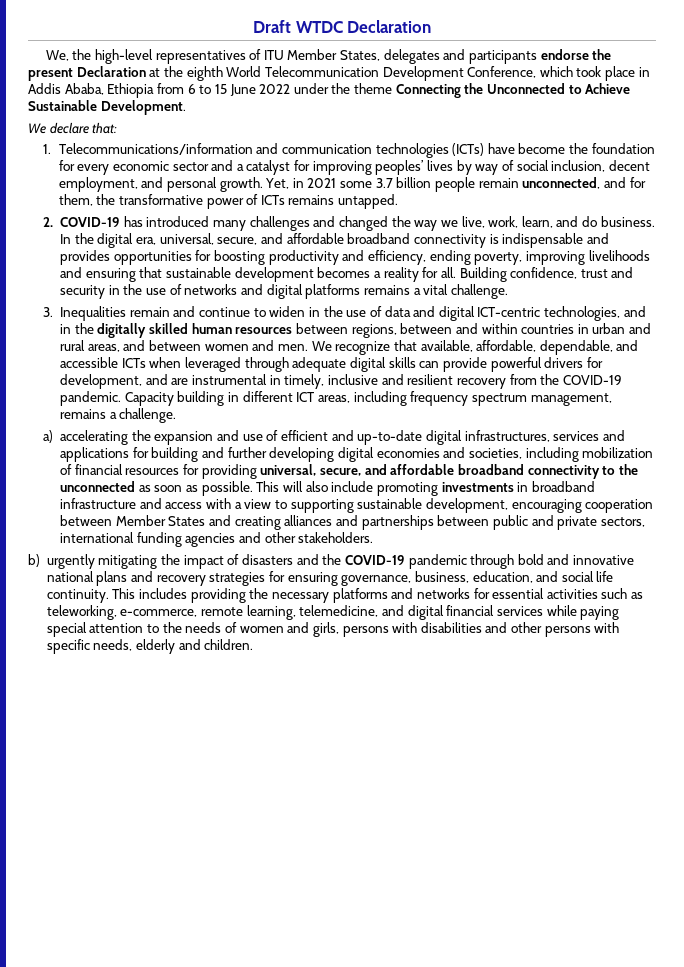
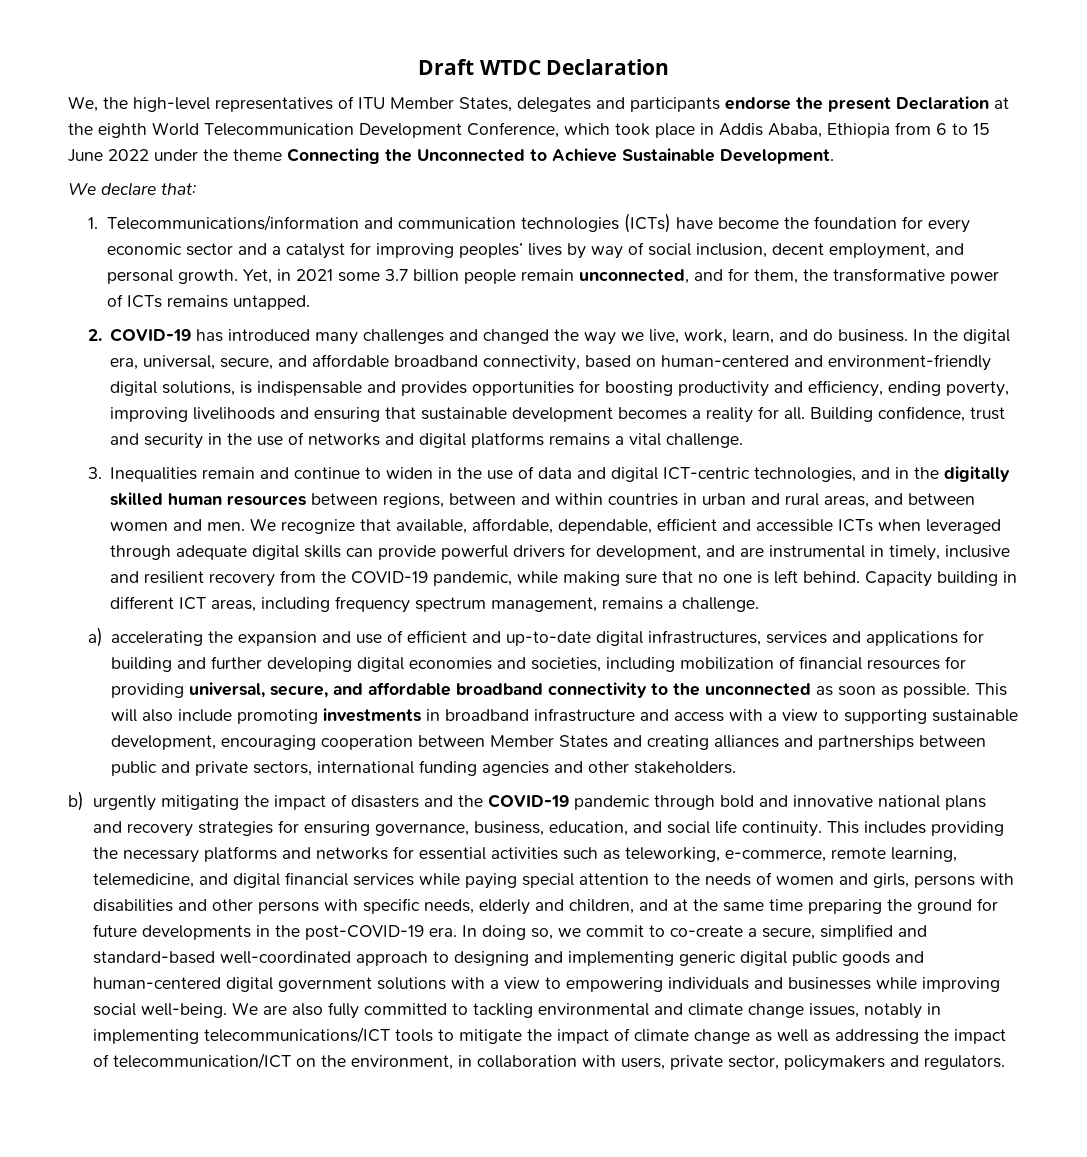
- In the digital era, universal, secure, and affordable broadband connectivity is indispensable and provides opportunities for boosting productivity and efficiency, ending poverty, improving livelihoods and ensuring that sustainable development becomes a reality for all.
+ In the digital era, universal, secure, and affordable broadband connectivity, based on human-centered and environment-friendly digital solutions, is indispensable and provides opportunities for boosting productivity and efficiency, ending poverty, improving livelihoods and ensuring that sustainable development becomes a reality for all.
- We recognize that available, affordable, dependable, and accessible ICTs when leveraged through adequate digital skills can provide powerful drivers for development, and are instrumental in timely, inclusive and resilient recovery from the COVID-19 pandemic.
+ We recognize that available, affordable, dependable, efficient and accessible ICTs when leveraged through adequate digital skills can provide powerful drivers for development, and are instrumental in timely, inclusive and resilient recovery from the COVID-19 pandemic, while making sure that no one is left behind.
- This includes providing the necessary platforms and networks for essential activities such as teleworking, e-commerce, remote learning, telemedicine, and digital financial services while paying special attention to the needs of women and girls, persons with disabilities and other persons with specific needs, elderly and children.
+ This includes providing the necessary platforms and networks for essential activities such as teleworking, e-commerce, remote learning, telemedicine, and digital financial services while paying special attention to the needs of women and girls, persons with disabilities and other persons with specific needs, elderly and children, and at the same time preparing the ground for future developments in the post-COVID-19 era. In doing so, we commit to co-create a secure, simplified and standard-based well-coordinated approach to designing and implementing generic digital public goods and human-centered digital government solutions with a view to empowering individuals and businesses while improving social well-being. We are also fully committed to tackling environmental and climate change issues, notably in implementing telecommunications/ICT tools to mitigate the impact of climate change as well as addressing the impact of telecommunication/ICT on the environment, in collaboration with users, private sector, policymakers and regulators.

